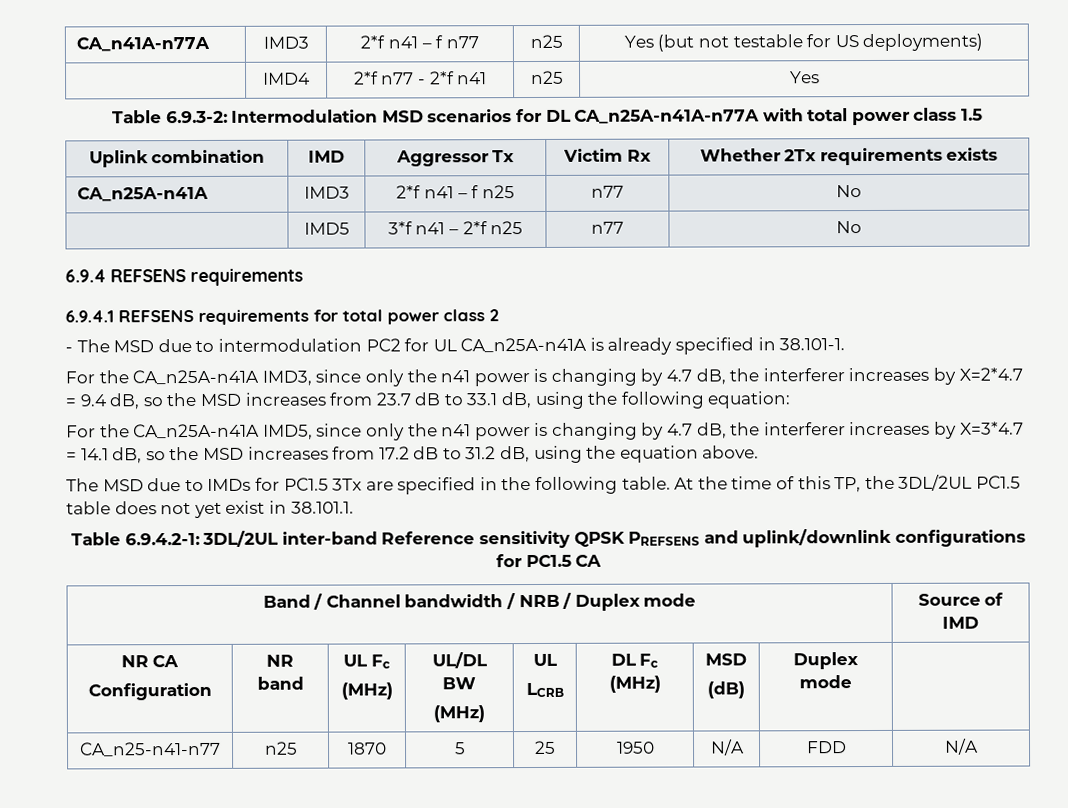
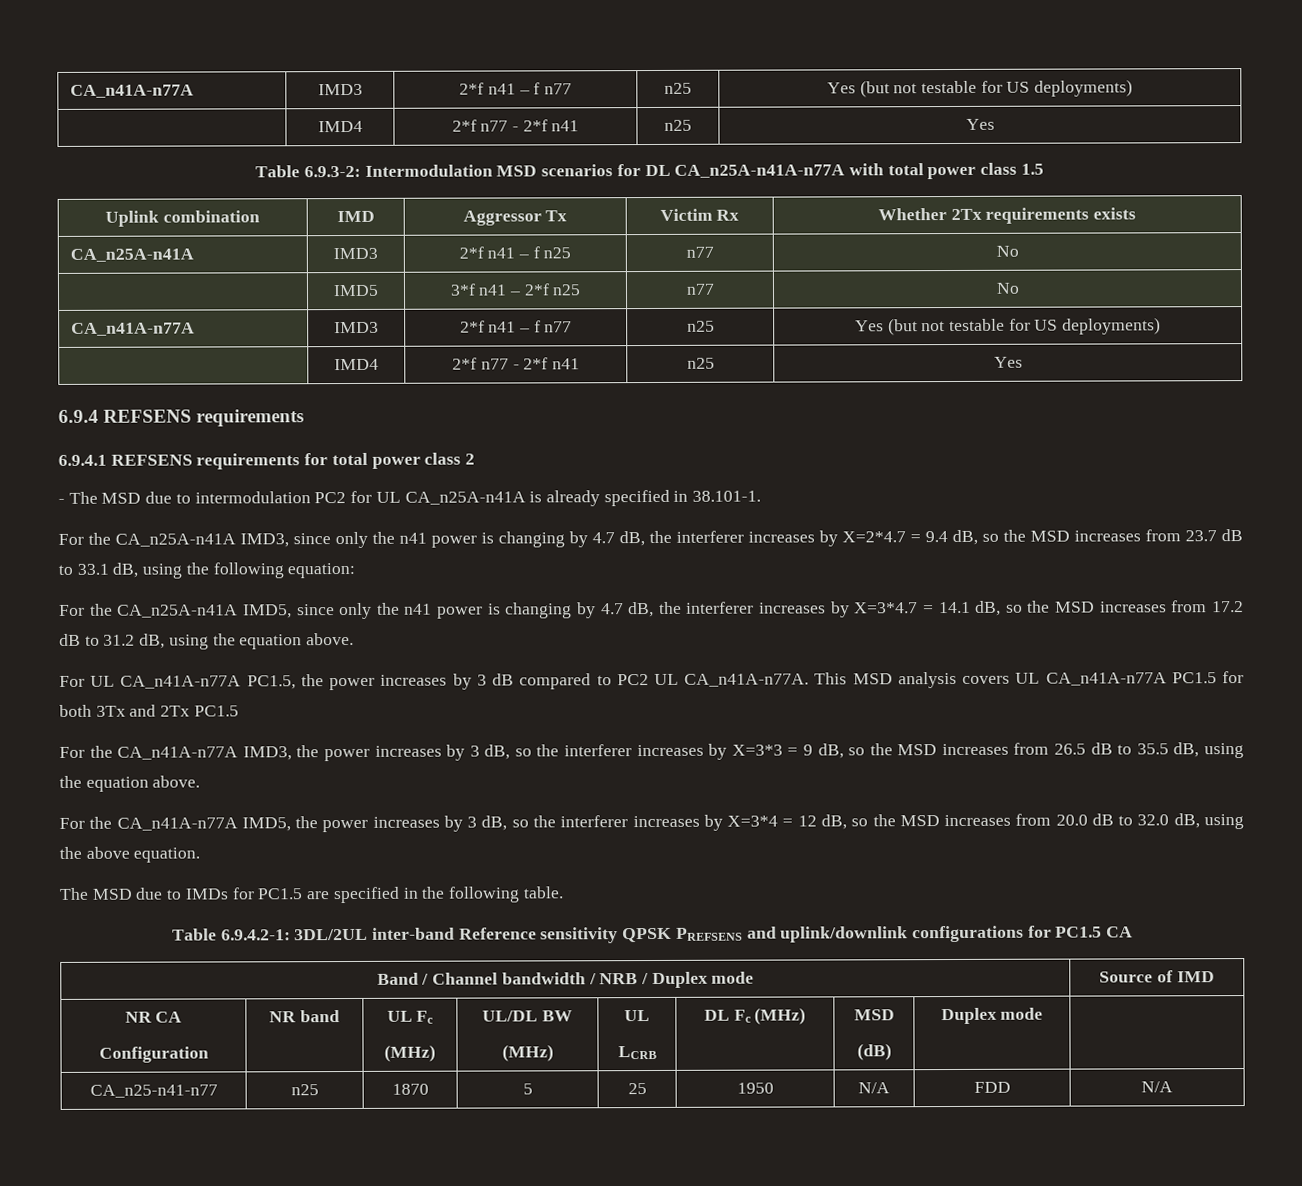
  | IMD5 | 3*f n41 – 2*f n25 | n77 | No
+ CA_n41A-n77A | IMD3 | 2*f n41 – f n77 | n25 | Yes (but not testable for US deployments)
+ | IMD4 | 2*f n77 - 2*f n41 | n25 | Yes
+ For UL CA_n41A-n77A PC1.5, the power increases by 3 dB compared to PC2 UL CA_n41A-n77A. This MSD analysis covers UL CA_n41A-n77A PC1.5 for both 3Tx and 2Tx PC1.5
+ For the CA_n41A-n77A IMD3, the power increases by 3 dB, so the interferer increases by X=3*3 = 9 dB, so the MSD increases from 26.5 dB to 35.5 dB, using the equation above.
+ For the CA_n41A-n77A IMD5, the power increases by 3 dB, so the interferer increases by X=3*4 = 12 dB, so the MSD increases from 20.0 dB to 32.0 dB, using the above equation.
- The MSD due to IMDs for PC1.5 3Tx are specified in the following table. At the time of this TP, the 3DL/2UL PC1.5 table does not yet exist in 38.101.1.
+ The MSD due to IMDs for PC1.5 are specified in the following table.

